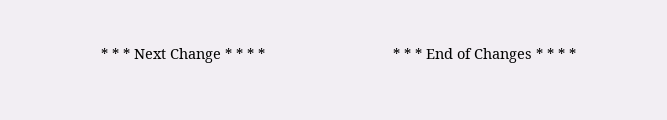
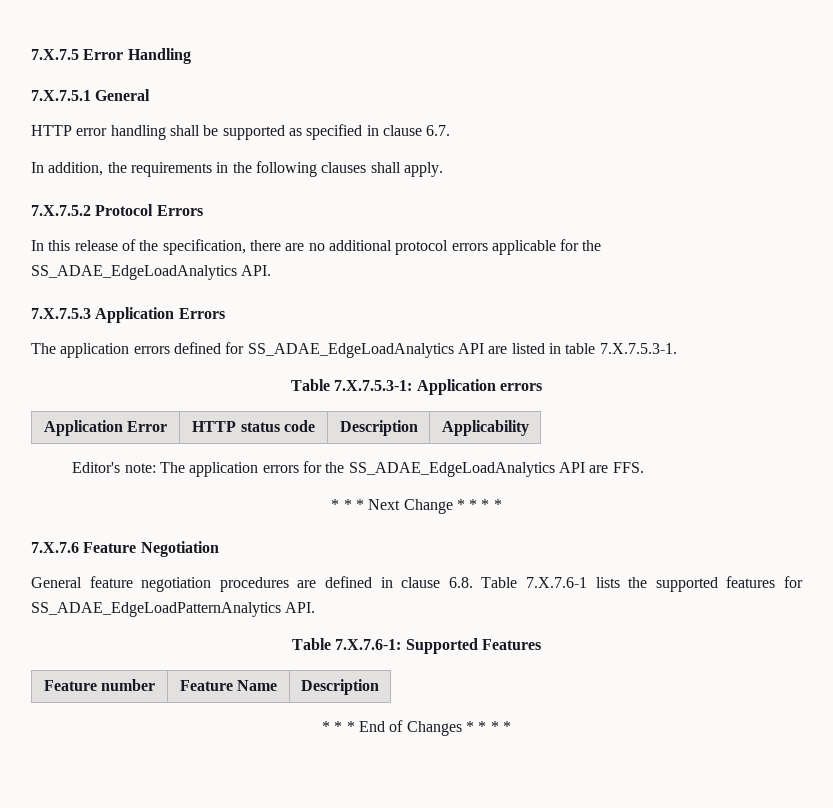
+ 7.X.7.5 Error Handling
+ 7.X.7.5.1 General
+ HTTP error handling shall be supported as specified in clause 6.7.
+ In addition, the requirements in the following clauses shall apply.
+ 7.X.7.5.2 Protocol Errors
+ In this release of the specification, there are no additional protocol errors applicable for the SS_ADAE_EdgeLoadAnalytics API.
+ 7.X.7.5.3 Application Errors
+ The application errors defined for SS_ADAE_EdgeLoadAnalytics API are listed in table 7.X.7.5.3-1.
+ Table 7.X.7.5.3-1: Application errors
+ Application Error | HTTP status code | Description | Applicability
+ Editor's note: The application errors for the SS_ADAE_EdgeLoadAnalytics API are FFS.
+ 7.X.7.6 Feature Negotiation
+ General feature negotiation procedures are defined in clause 6.8. Table 7.X.7.6-1 lists the supported features for SS_ADAE_EdgeLoadPatternAnalytics API.
+ Table 7.X.7.6-1: Supported Features
+ Feature number | Feature Name | Description

